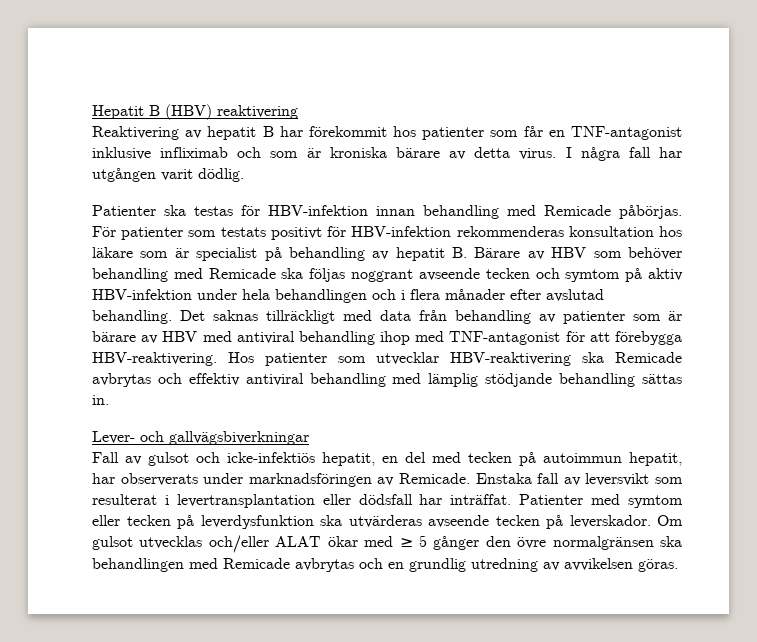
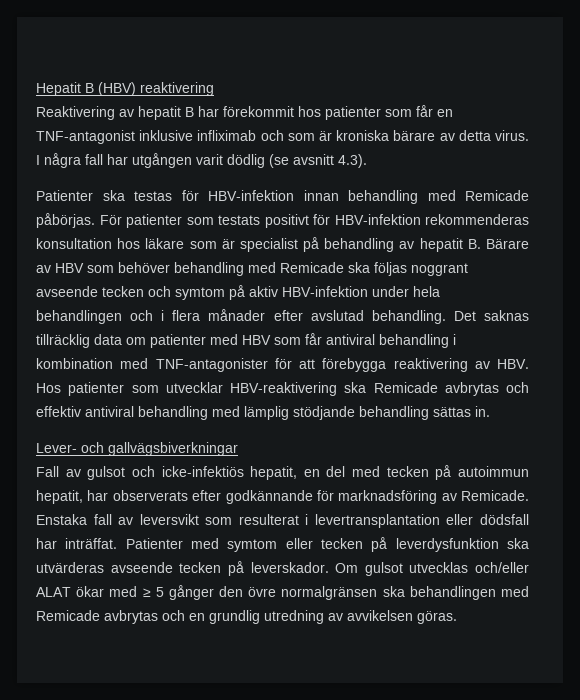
- I några fall har utgången varit dödlig.
+ I några fall har utgången varit dödlig (se avsnitt 4.3).
- Det saknas tillräckligt med data från behandling av patienter som är bärare av HBV med antiviral behandling ihop med TNF-antagonist för att förebygga HBV-reaktivering. Hos patienter som utvecklar HBV-reaktivering ska Remicade avbrytas och effektiv antiviral behandling med lämplig stödjande behandling sättas in.
+ Det saknas tillräcklig data om patienter med HBV som får antiviral behandling i kombination med TNF-antagonister för att förebygga reaktivering av HBV. Hos patienter som utvecklar HBV-reaktivering ska Remicade avbrytas och effektiv antiviral behandling med lämplig stödjande behandling sättas in.
- Fall av gulsot och icke-infektiös hepatit, en del med tecken på autoimmun hepatit, har observerats under marknadsföringen av Remicade.
+ Fall av gulsot och icke-infektiös hepatit, en del med tecken på autoimmun hepatit, har observerats efter godkännande för marknadsföring av Remicade.

